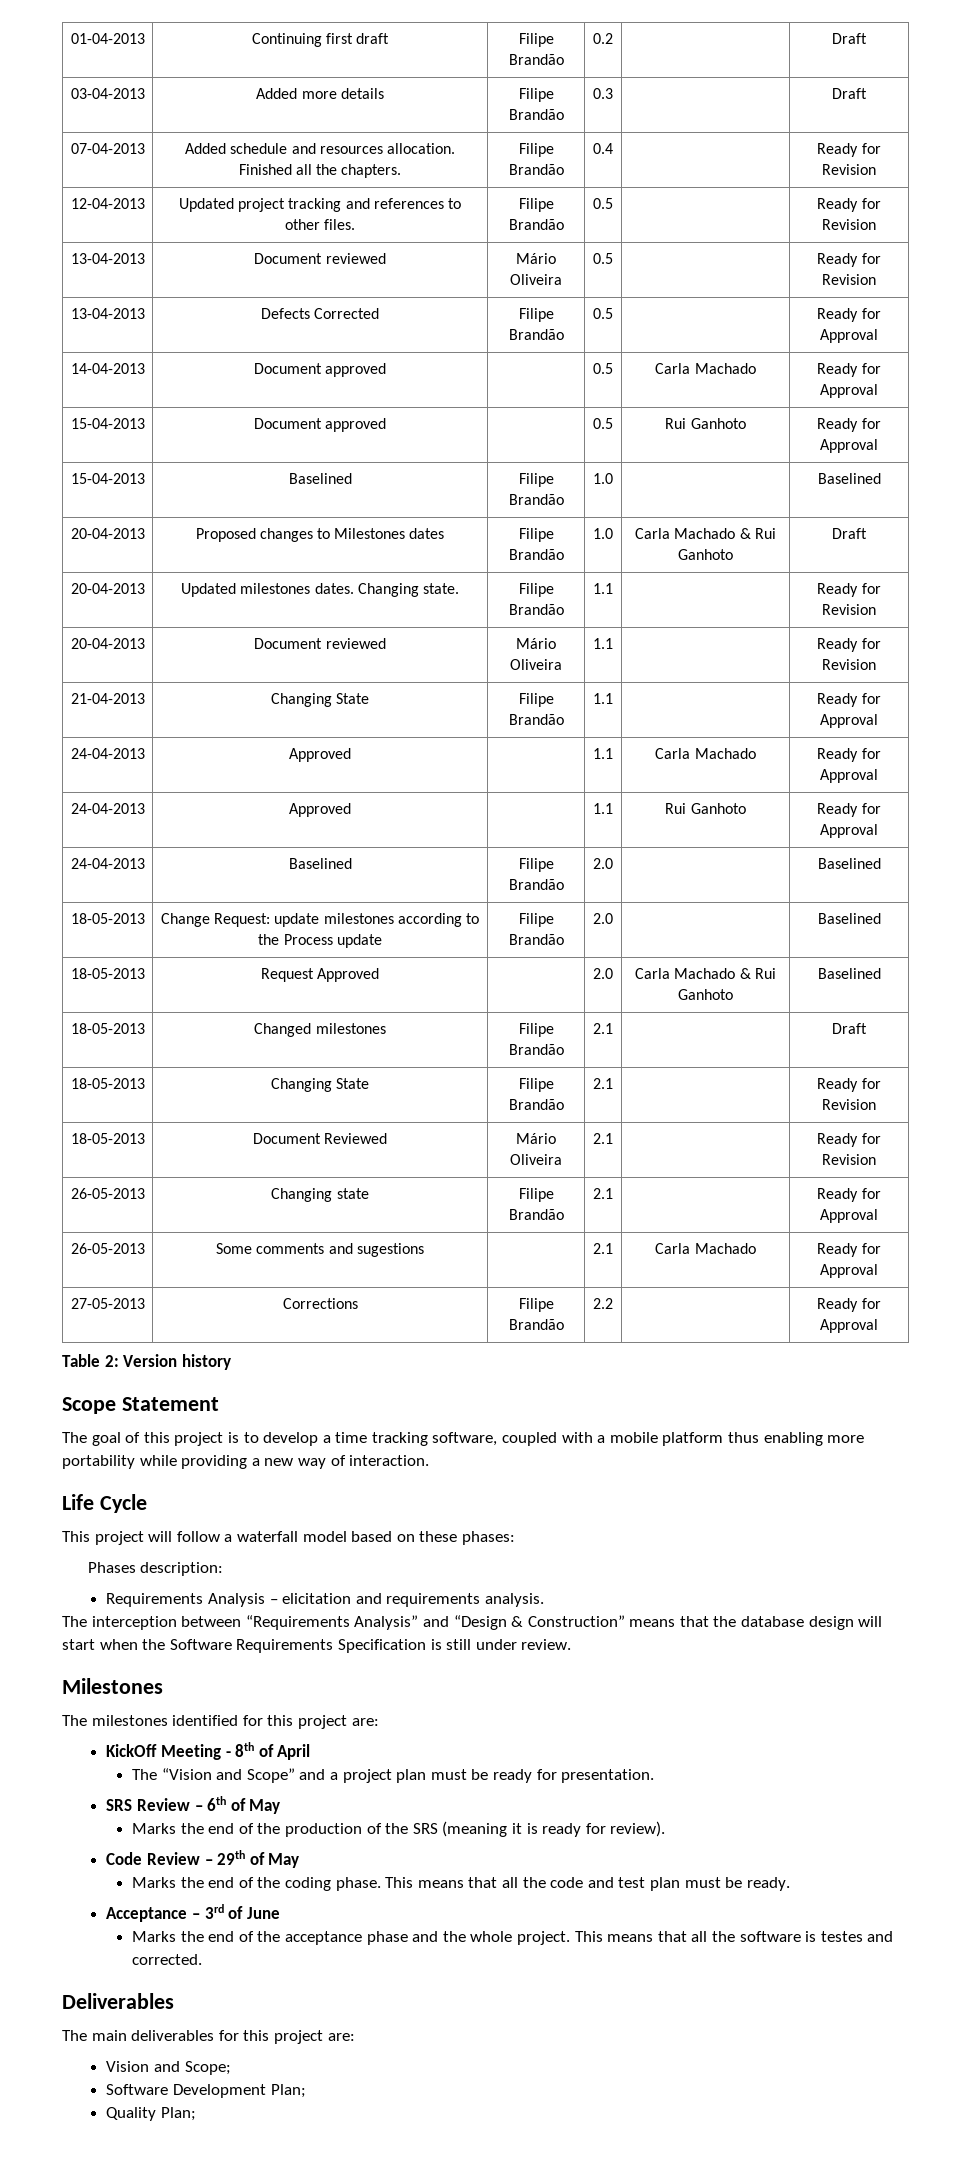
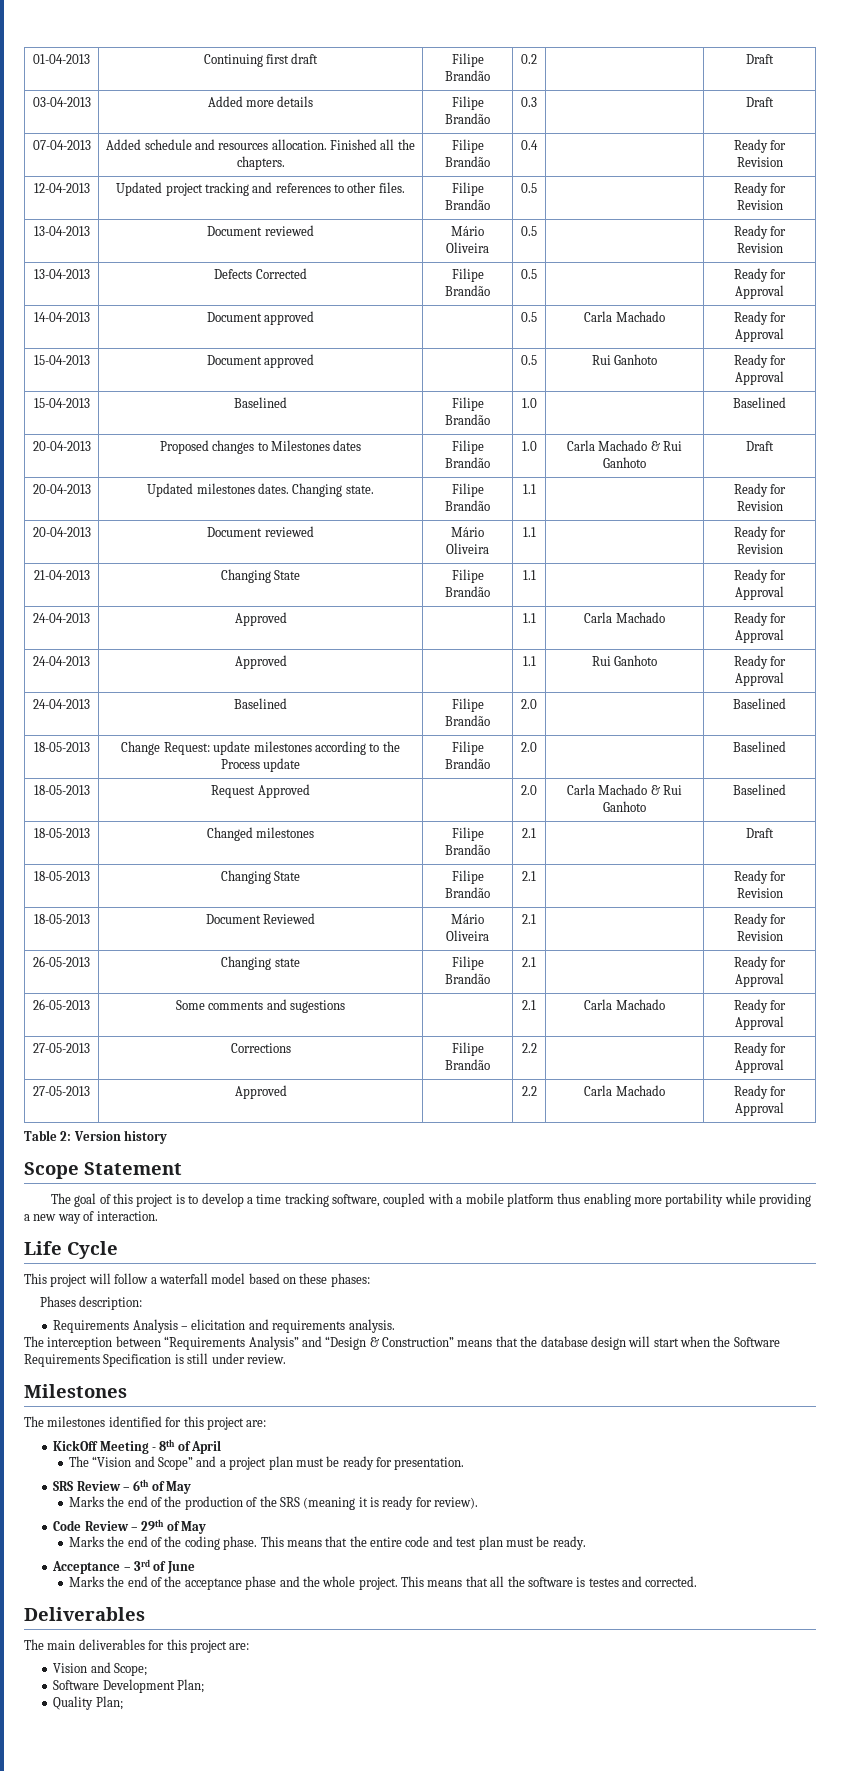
+ 27-05-2013 | Approved | | 2.2 | Carla Machado | Ready for Approval
- This means that all the code and test plan must be ready.
+ This means that the entire code and test plan must be ready.

